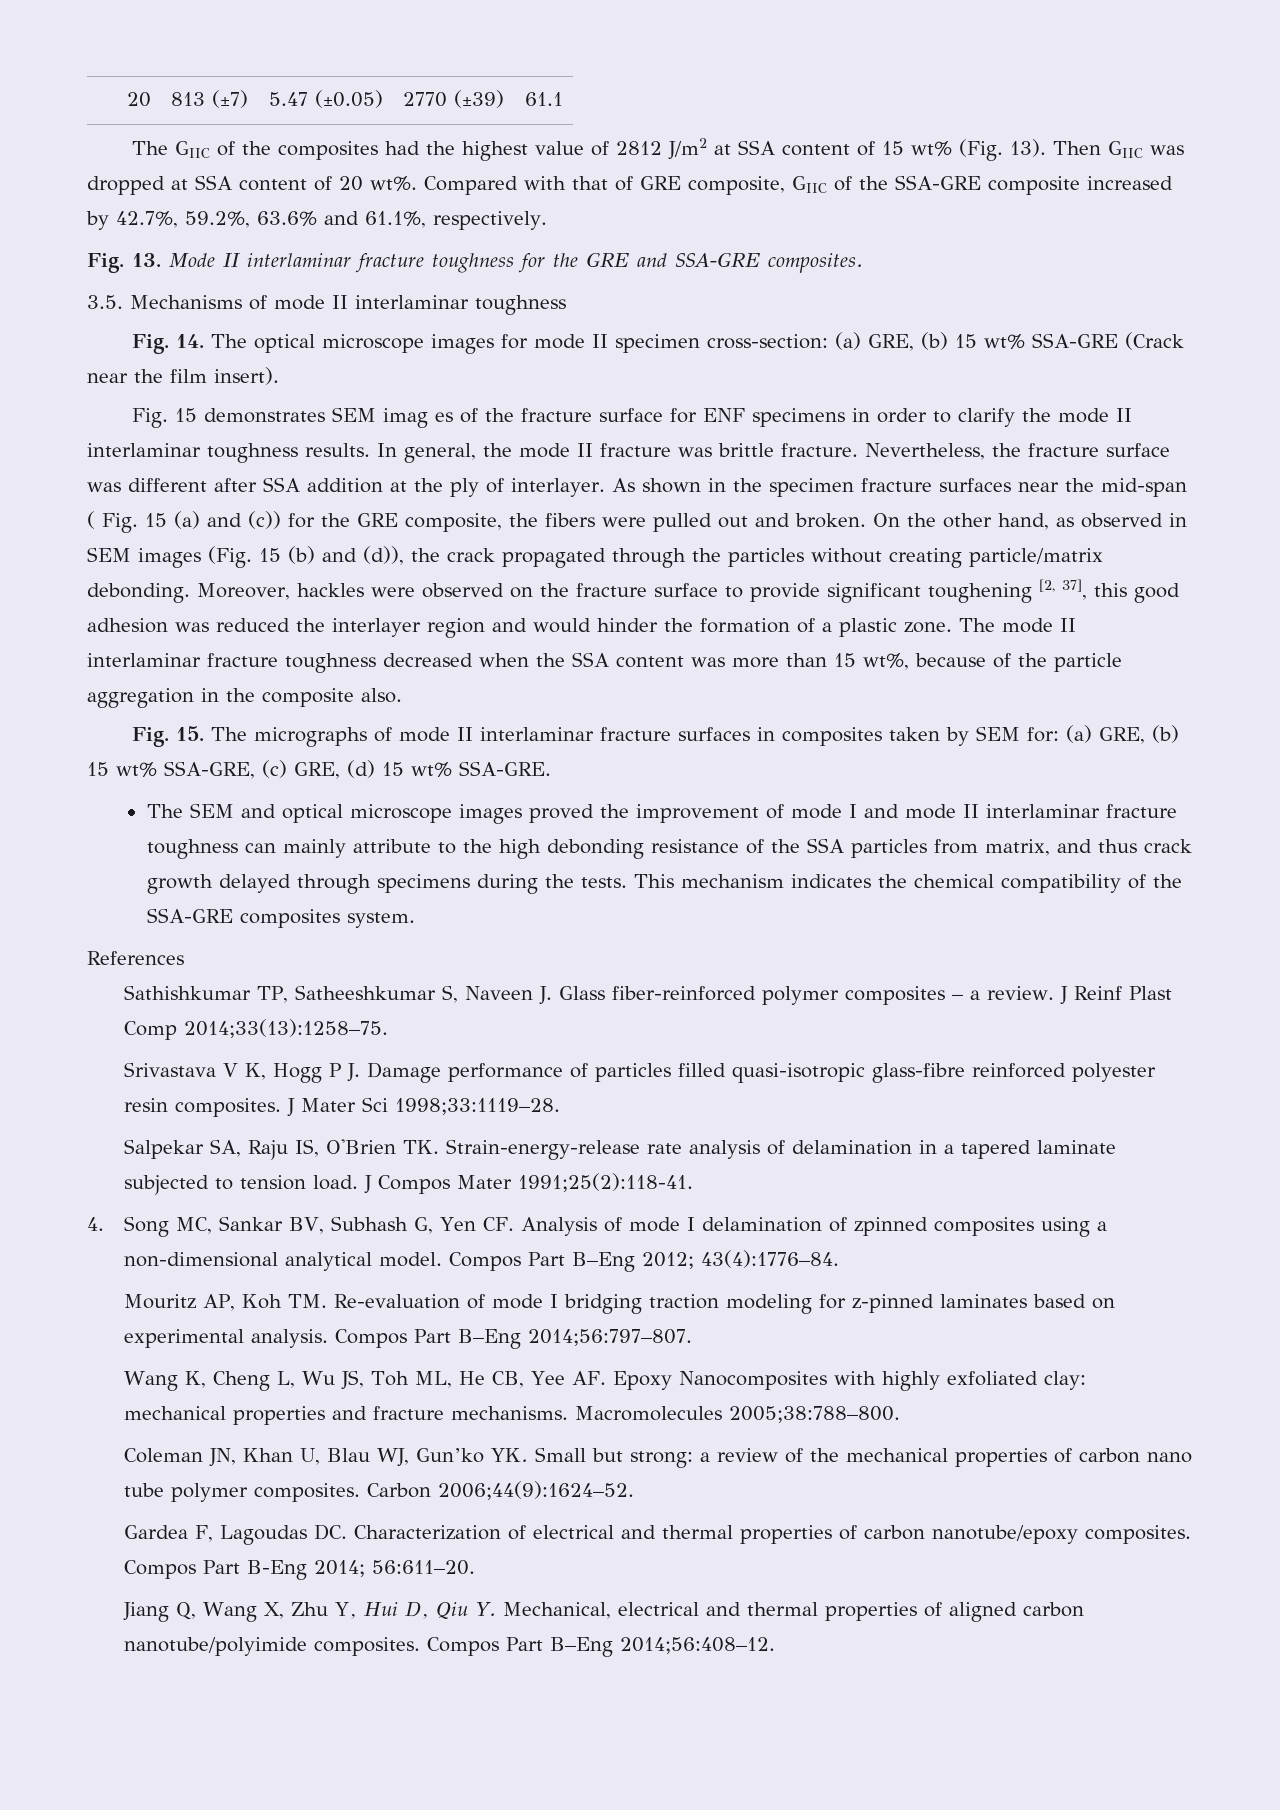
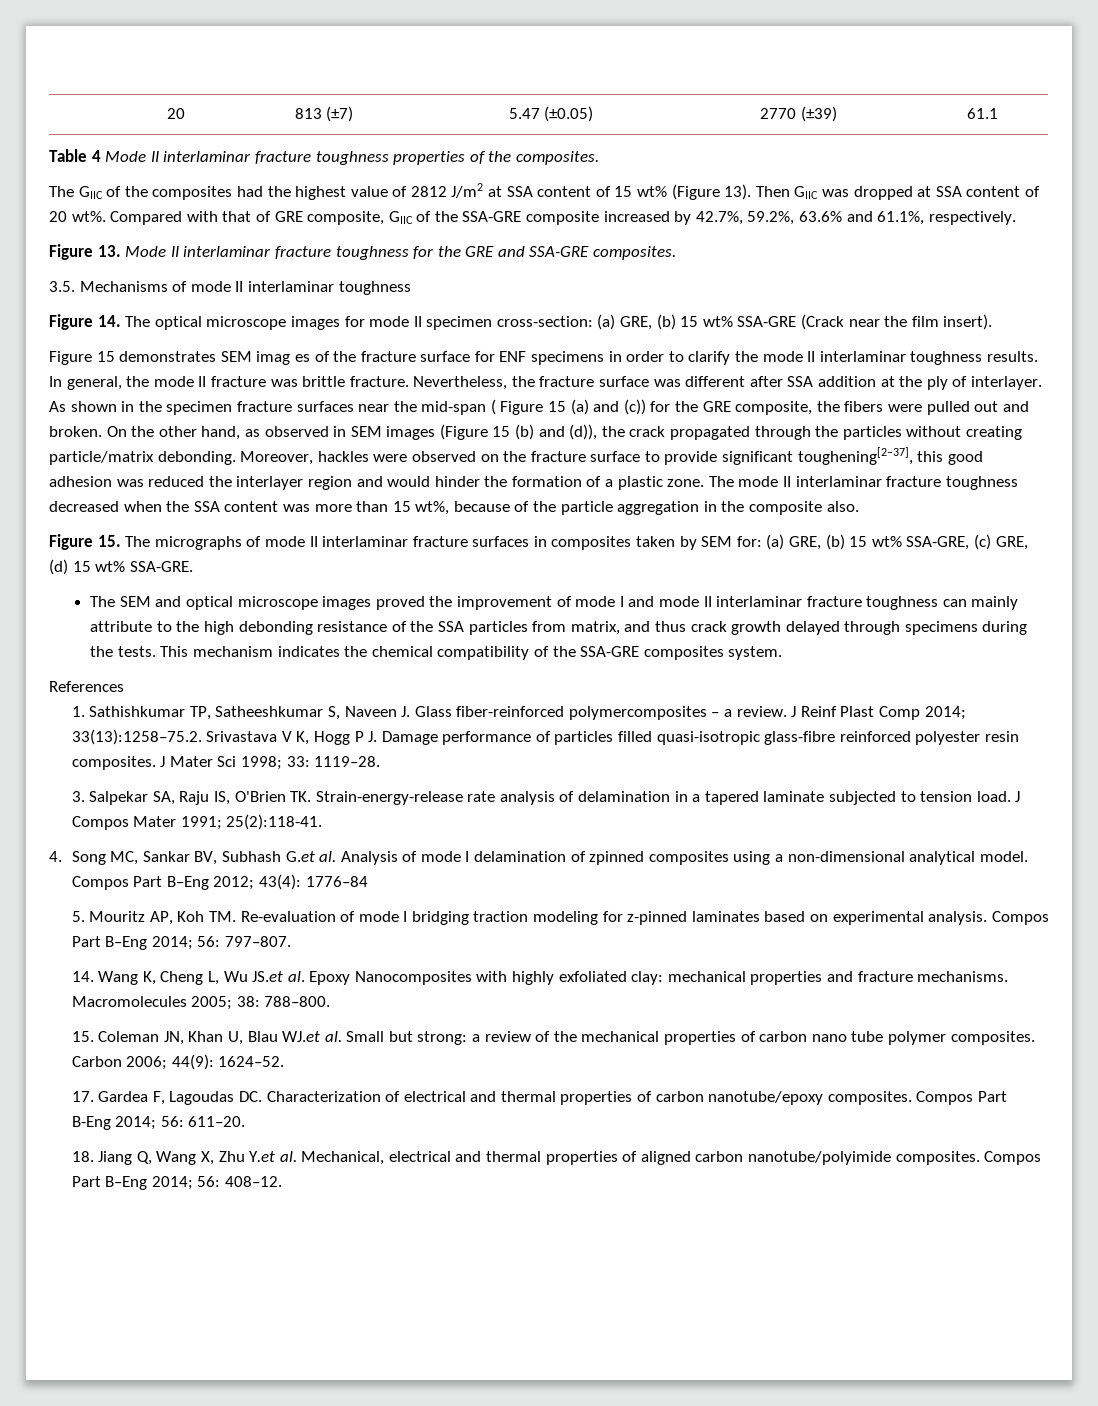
+ Table 4 Mode II interlaminar fracture toughness properties of the composites.
- The GIIC of the composites had the highest value of 2812 J/m2 at SSA content of 15 wt% (Fig. 13).
+ The GIIC of the composites had the highest value of 2812 J/m2 at SSA content of 15 wt% (Figure 13).
- Fig. 13. Mode II interlaminar fracture toughness for the GRE and SSA-GRE composites.
+ Figure 13. Mode II interlaminar fracture toughness for the GRE and SSA-GRE composites.
- Fig. 14. The optical microscope images for mode II specimen cross-section: (a) GRE, (b) 15 wt% SSA-GRE (Crack near the film insert).
+ Figure 14. The optical microscope images for mode II specimen cross-section: (a) GRE, (b) 15 wt% SSA-GRE (Crack near the film insert).
- Fig. 15 demonstrates SEM imag es of the fracture surface for ENF specimens in order to clarify the mode II interlaminar toughness results.
+ Figure 15 demonstrates SEM imag es of the fracture surface for ENF specimens in order to clarify the mode II interlaminar toughness results.
- As shown in the specimen fracture surfaces near the mid-span ( Fig. 15 (a) and (c)) for the GRE composite, the fibers were pulled out and broken.
+ As shown in the specimen fracture surfaces near the mid-span ( Figure 15 (a) and (c)) for the GRE composite, the fibers were pulled out and broken.
- On the other hand, as observed in SEM images (Fig. 15 (b) and (d)), the crack propagated through the particles without creating particle/matrix debonding.
+ On the other hand, as observed in SEM images (Figure 15 (b) and (d)), the crack propagated through the particles without creating particle/matrix debonding.
- Moreover, hackles were observed on the fracture surface to provide significant toughening [2, 37], this good adhesion was reduced the interlayer region and would hinder the formation of a plastic zone.
+ Moreover, hackles were observed on the fracture surface to provide significant toughening[2–37], this good adhesion was reduced the interlayer region and would hinder the formation of a plastic zone.
- Fig. 15. The micrographs of mode II interlaminar fracture surfaces in composites taken by SEM for: (a) GRE, (b) 15 wt% SSA-GRE, (c) GRE, (d) 15 wt% SSA-GRE.
+ Figure 15. The micrographs of mode II interlaminar fracture surfaces in composites taken by SEM for: (a) GRE, (b) 15 wt% SSA-GRE, (c) GRE, (d) 15 wt% SSA-GRE.
- Sathishkumar TP, Satheeshkumar S, Naveen J. Glass fiber-reinforced polymer composites – a review.
+ 1. Sathishkumar TP, Satheeshkumar S, Naveen J. Glass fiber-reinforced polymercomposites – a review.
- J Reinf Plast Comp 2014;33(13):1258–75.
- Srivastava V K, Hogg P J. Damage performance of particles filled quasi-isotropic glass-fibre reinforced polyester resin composites.
+ J Reinf Plast Comp 2014; 33(13):1258–75.2. Srivastava V K, Hogg P J. Damage performance of particles filled quasi-isotropic glass-fibre reinforced polyester resin composites.
- J Mater Sci 1998;33:1119–28.
- Salpekar SA, Raju IS, O'Brien TK. Strain-energy-release rate analysis of delamination in a tapered laminate subjected to tension load.
+ J Mater Sci 1998; 33: 1119–28.
+ 3. Salpekar SA, Raju IS, O'Brien TK. Strain-energy-release rate analysis of delamination in a tapered laminate subjected to tension load.
- J Compos Mater 1991;25(2):118-41.
+ J Compos Mater 1991; 25(2):118-41.
- 4. Song MC, Sankar BV, Subhash G, Yen CF. Analysis of mode I delamination of zpinned composites using a non-dimensional analytical model.
+ 4. Song MC, Sankar BV, Subhash G.et al. Analysis of mode I delamination of zpinned composites using a non-dimensional analytical model.
- Compos Part B–Eng 2012; 43(4):1776–84.
- Mouritz AP, Koh TM. Re-evaluation of mode I bridging traction modeling for z-pinned laminates based on experimental analysis.
+ Compos Part B–Eng 2012; 43(4): 1776–84
+ 5. Mouritz AP, Koh TM. Re-evaluation of mode I bridging traction modeling for z-pinned laminates based on experimental analysis.
- Compos Part B–Eng 2014;56:797–807.
- Wang K, Cheng L, Wu JS, Toh ML, He CB, Yee AF. Epoxy Nanocomposites with highly exfoliated clay: mechanical properties and fracture mechanisms.
+ Compos Part B–Eng 2014; 56: 797–807.
+ 14. Wang K, Cheng L, Wu JS.et al. Epoxy Nanocomposites with highly exfoliated clay: mechanical properties and fracture mechanisms.
- Macromolecules 2005;38:788–800.
- Coleman JN, Khan U, Blau WJ, Gun’ko YK. Small but strong: a review of the mechanical properties of carbon nano tube polymer composites.
+ Macromolecules 2005; 38: 788–800.
+ 15. Coleman JN, Khan U, Blau WJ.et al. Small but strong: a review of the mechanical properties of carbon nano tube polymer composites.
- Carbon 2006;44(9):1624–52.
- Gardea F, Lagoudas DC. Characterization of electrical and thermal properties of carbon nanotube/epoxy composites.
+ Carbon 2006; 44(9): 1624–52.
+ 17. Gardea F, Lagoudas DC. Characterization of electrical and thermal properties of carbon nanotube/epoxy composites.
- Compos Part B-Eng 2014; 56:611–20.
- Jiang Q, Wang X, Zhu Y, Hui D, Qiu Y. Mechanical, electrical and thermal properties of aligned carbon nanotube/polyimide composites.
+ Compos Part B-Eng 2014; 56: 611–20.
+ 18. Jiang Q, Wang X, Zhu Y.et al. Mechanical, electrical and thermal properties of aligned carbon nanotube/polyimide composites.
- Compos Part B–Eng 2014;56:408–12.
+ Compos Part B–Eng 2014; 56: 408–12.

